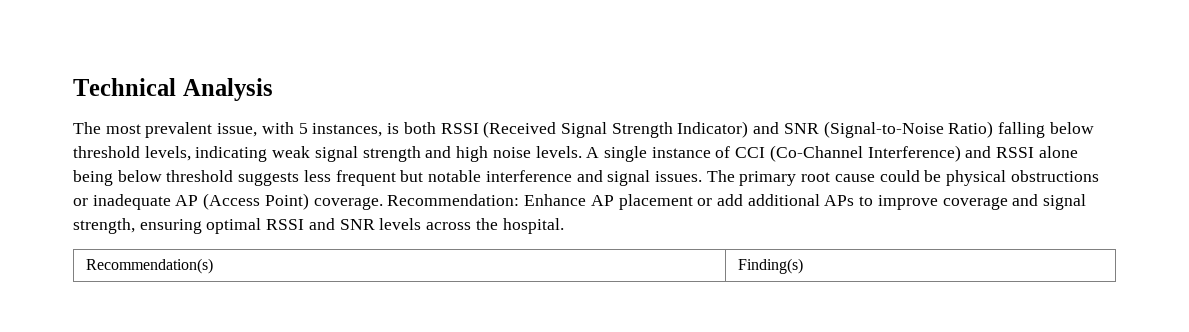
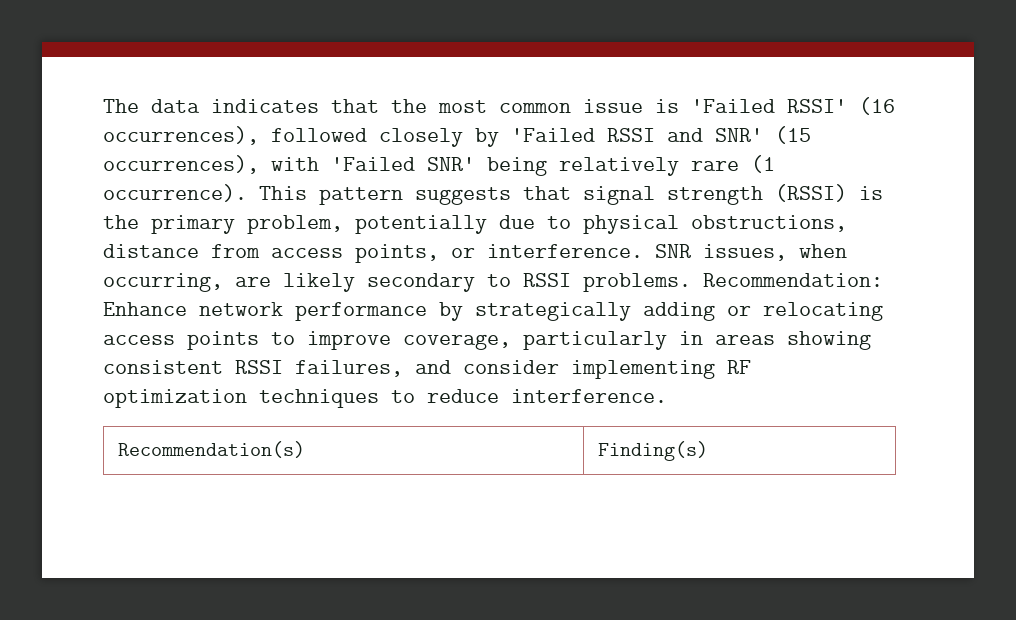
- Technical Analysis
- The most prevalent issue, with 5 instances, is both RSSI (Received Signal Strength Indicator) and SNR (Signal-to-Noise Ratio) falling below threshold levels, indicating weak signal strength and high noise levels. A single instance of CCI (Co-Channel Interference) and RSSI alone being below threshold suggests less frequent but notable interference and signal issues. The primary root cause could be physical obstructions or inadequate AP (Access Point) coverage. Recommendation: Enhance AP placement or add additional APs to improve coverage and signal strength, ensuring optimal RSSI and SNR levels across the hospital.
+ The data indicates that the most common issue is 'Failed RSSI' (16 occurrences), followed closely by 'Failed RSSI and SNR' (15 occurrences), with 'Failed SNR' being relatively rare (1 occurrence). This pattern suggests that signal strength (RSSI) is the primary problem, potentially due to physical obstructions, distance from access points, or interference. SNR issues, when occurring, are likely secondary to RSSI problems. Recommendation: Enhance network performance by strategically adding or relocating access points to improve coverage, particularly in areas showing consistent RSSI failures, and consider implementing RF optimization techniques to reduce interference.

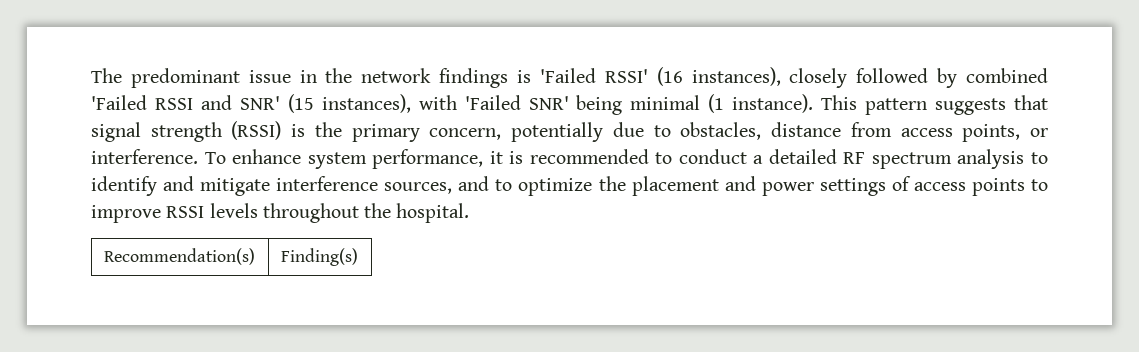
- The data indicates that the most common issue is 'Failed RSSI' (16 occurrences), followed closely by 'Failed RSSI and SNR' (15 occurrences), with 'Failed SNR' being relatively rare (1 occurrence).
+ The predominant issue in the network findings is 'Failed RSSI' (16 instances), closely followed by combined 'Failed RSSI and SNR' (15 instances), with 'Failed SNR' being minimal (1 instance).
- This pattern suggests that signal strength (RSSI) is the primary problem, potentially due to physical obstructions, distance from access points, or interference.
+ This pattern suggests that signal strength (RSSI) is the primary concern, potentially due to obstacles, distance from access points, or interference.
- SNR issues, when occurring, are likely secondary to RSSI problems. Recommendation: Enhance network performance by strategically adding or relocating access points to improve coverage, particularly in areas showing consistent RSSI failures, and consider implementing RF optimization techniques to reduce interference.
+ To enhance system performance, it is recommended to conduct a detailed RF spectrum analysis to identify and mitigate interference sources, and to optimize the placement and power settings of access points to improve RSSI levels throughout the hospital.

